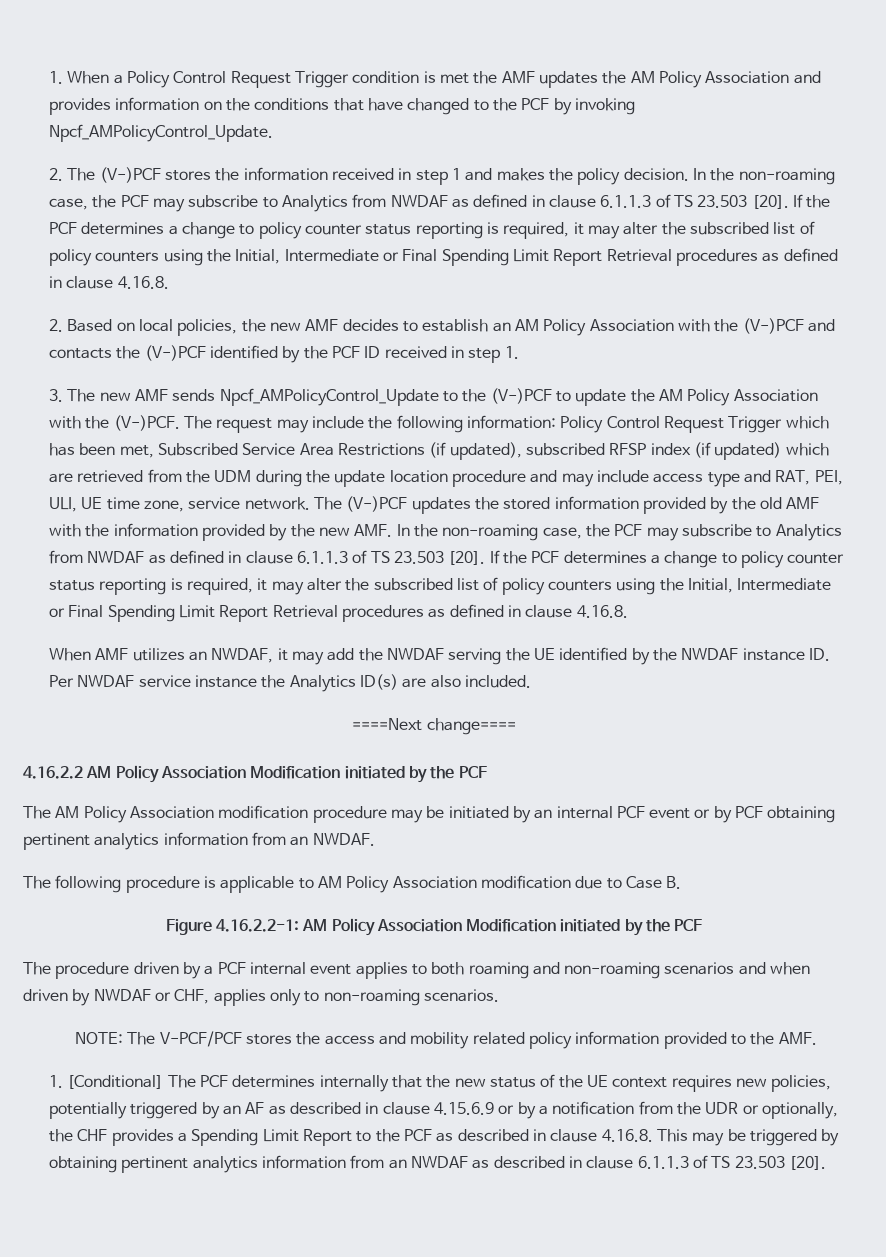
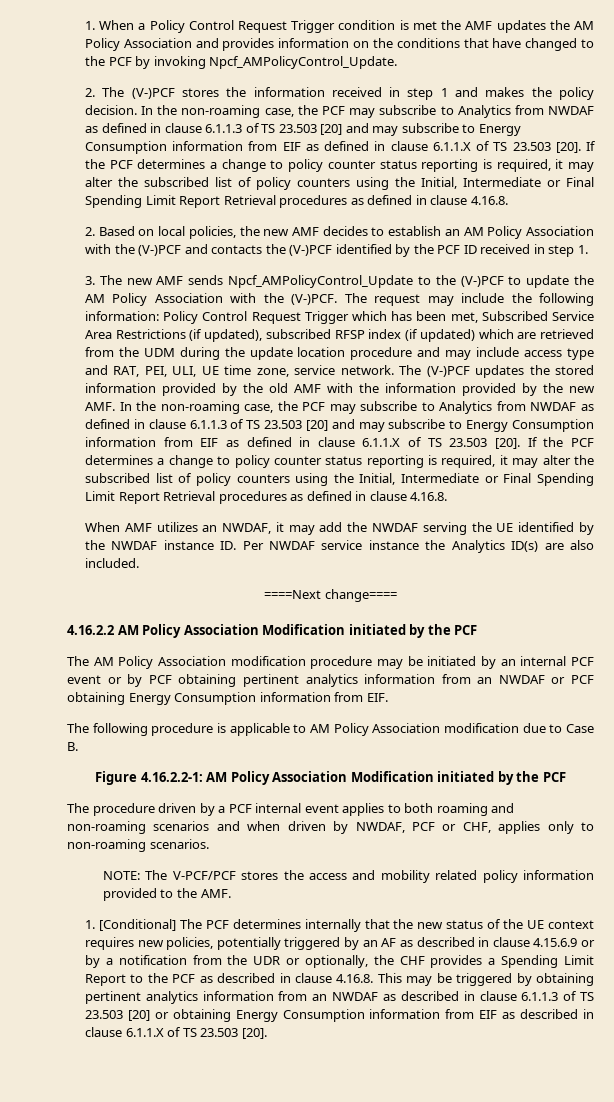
- 2. The (V-)PCF stores the information received in step 1 and makes the policy decision. In the non-roaming case, the PCF may subscribe to Analytics from NWDAF as defined in clause 6.1.1.3 of TS 23.503 [20].
+ 2. The (V-)PCF stores the information received in step 1 and makes the policy decision. In the non-roaming case, the PCF may subscribe to Analytics from NWDAF as defined in clause 6.1.1.3 of TS 23.503 [20] and may subscribe to Energy Consumption information from EIF as defined in clause 6.1.1.X of TS 23.503 [20].
- The (V-)PCF updates the stored information provided by the old AMF with the information provided by the new AMF. In the non-roaming case, the PCF may subscribe to Analytics from NWDAF as defined in clause 6.1.1.3 of TS 23.503 [20].
+ The (V-)PCF updates the stored information provided by the old AMF with the information provided by the new AMF. In the non-roaming case, the PCF may subscribe to Analytics from NWDAF as defined in clause 6.1.1.3 of TS 23.503 [20] and may subscribe to Energy Consumption information from EIF as defined in clause 6.1.1.X of TS 23.503 [20].
- The AM Policy Association modification procedure may be initiated by an internal PCF event or by PCF obtaining pertinent analytics information from an NWDAF.
+ The AM Policy Association modification procedure may be initiated by an internal PCF event or by PCF obtaining pertinent analytics information from an NWDAF or PCF obtaining Energy Consumption information from EIF.
- The procedure driven by a PCF internal event applies to both roaming and non-roaming scenarios and when driven by NWDAF or CHF, applies only to non-roaming scenarios.
+ The procedure driven by a PCF internal event applies to both roaming and non-roaming scenarios and when driven by NWDAF, PCF or CHF, applies only to non-roaming scenarios.
- 1. [Conditional] The PCF determines internally that the new status of the UE context requires new policies, potentially triggered by an AF as described in clause 4.15.6.9 or by a notification from the UDR or optionally, the CHF provides a Spending Limit Report to the PCF as described in clause 4.16.8. This may be triggered by obtaining pertinent analytics information from an NWDAF as described in clause 6.1.1.3 of TS 23.503 [20].
+ 1. [Conditional] The PCF determines internally that the new status of the UE context requires new policies, potentially triggered by an AF as described in clause 4.15.6.9 or by a notification from the UDR or optionally, the CHF provides a Spending Limit Report to the PCF as described in clause 4.16.8. This may be triggered by obtaining pertinent analytics information from an NWDAF as described in clause 6.1.1.3 of TS 23.503 [20] or obtaining Energy Consumption information from EIF as described in clause 6.1.1.X of TS 23.503 [20].

